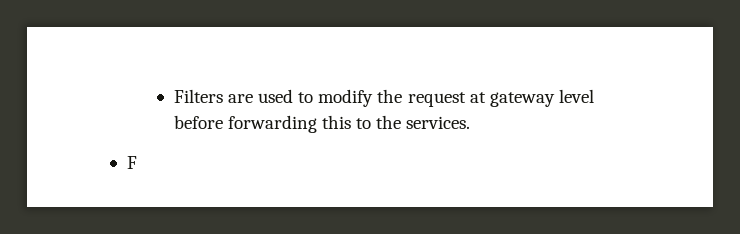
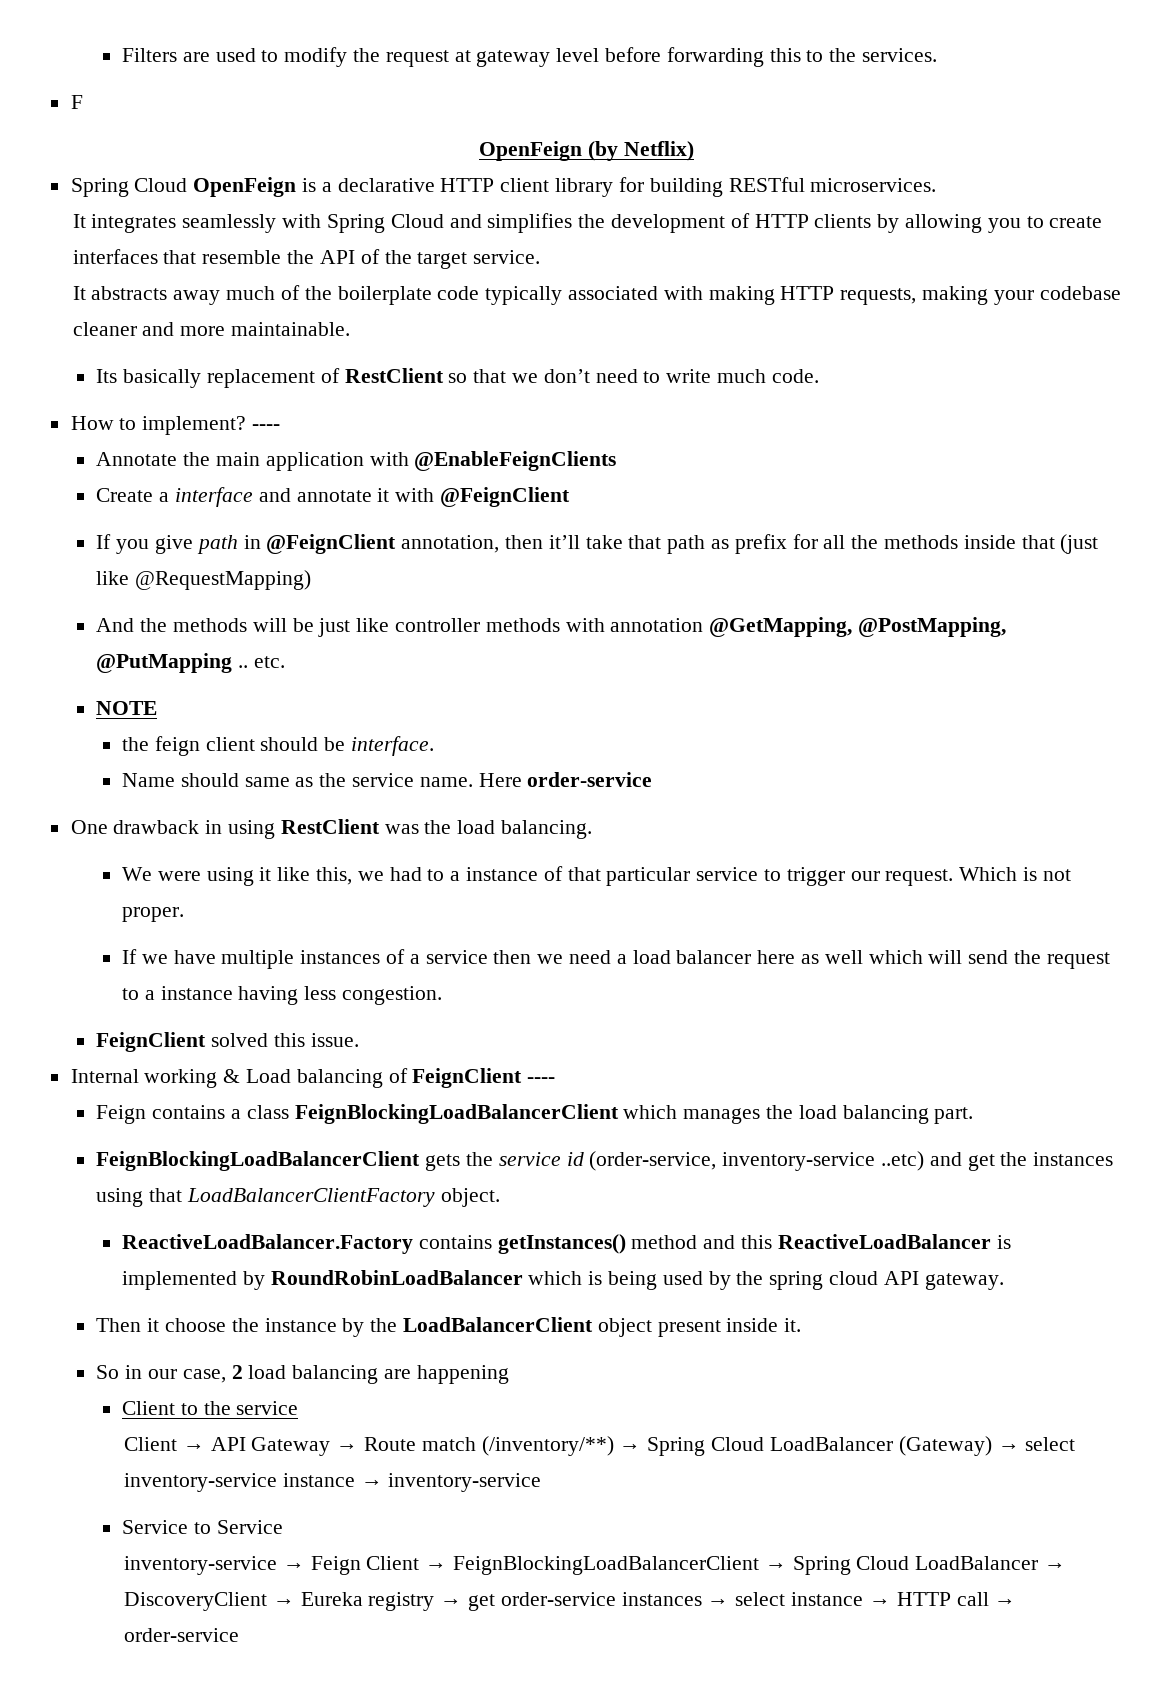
+ OpenFeign (by Netflix)
+ Spring Cloud OpenFeign is a declarative HTTP client library for building RESTful microservices.
+ It integrates seamlessly with Spring Cloud and simplifies the development of HTTP clients by allowing you to create interfaces that resemble the API of the target service.
+ It abstracts away much of the boilerplate code typically associated with making HTTP requests, making your codebase cleaner and more maintainable.
+ Its basically replacement of RestClient so that we don’t need to write much code.
+ How to implement? ----
+ Annotate the main application with @EnableFeignClients
+ Create a interface and annotate it with @FeignClient
+ If you give path in @FeignClient annotation, then it’ll take that path as prefix for all the methods inside that (just like @RequestMapping)
+ And the methods will be just like controller methods with annotation @GetMapping, @PostMapping, @PutMapping .. etc.
+ NOTE
+ the feign client should be interface.
+ Name should same as the service name. Here order-service
+ One drawback in using RestClient was the load balancing.
+ We were using it like this, we had to a instance of that particular service to trigger our request. Which is not proper.
+ If we have multiple instances of a service then we need a load balancer here as well which will send the request to a instance having less congestion.
+ FeignClient solved this issue.
+ Internal working & Load balancing of FeignClient ----
+ Feign contains a class FeignBlockingLoadBalancerClient which manages the load balancing part.
+ FeignBlockingLoadBalancerClient gets the service id (order-service, inventory-service ..etc) and get the instances using that LoadBalancerClientFactory object.
+ ReactiveLoadBalancer.Factory contains getInstances() method and this ReactiveLoadBalancer is implemented by RoundRobinLoadBalancer which is being used by the spring cloud API gateway.
+ Then it choose the instance by the LoadBalancerClient object present inside it.
+ So in our case, 2 load balancing are happening
+ Client to the service
+ Client → API Gateway → Route match (/inventory/**) → Spring Cloud LoadBalancer (Gateway) → select inventory-service instance → inventory-service
+ Service to Service
+ inventory-service → Feign Client → FeignBlockingLoadBalancerClient → Spring Cloud LoadBalancer → DiscoveryClient → Eureka registry → get order-service instances → select instance → HTTP call → order-service

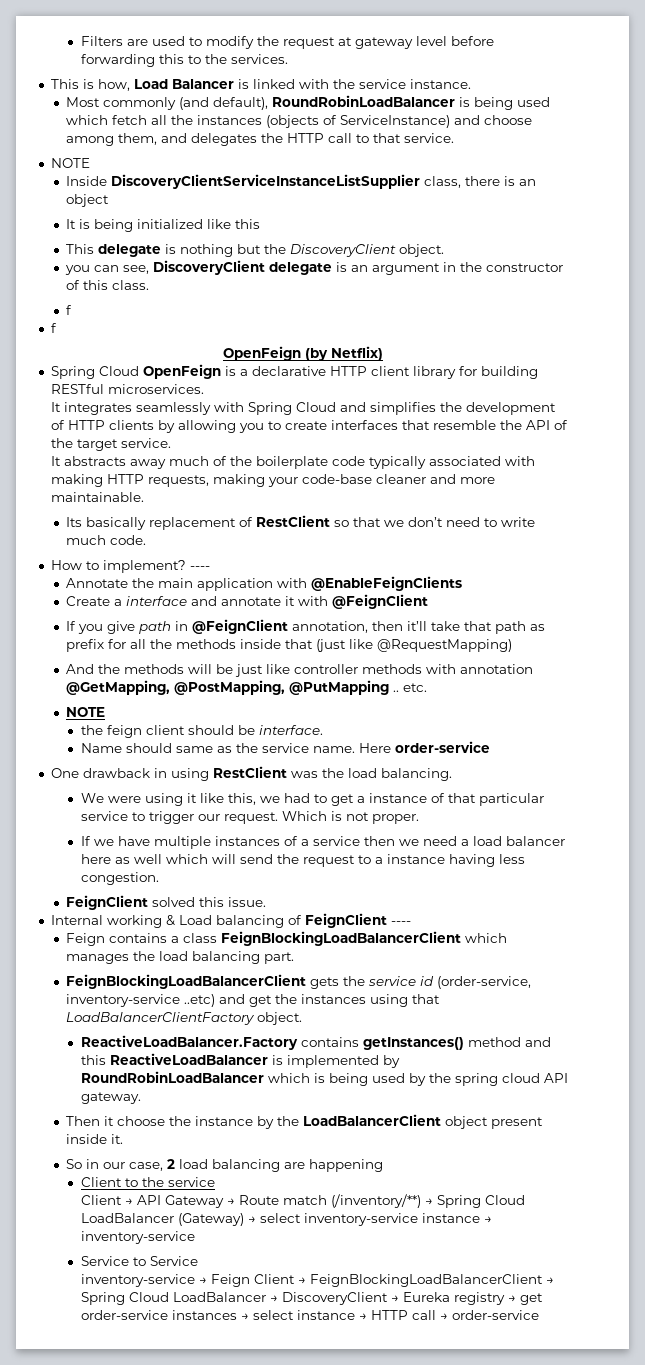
- F
+ This is how, Load Balancer is linked with the service instance.
+ Most commonly (and default), RoundRobinLoadBalancer is being used which fetch all the instances (objects of ServiceInstance) and choose among them, and delegates the HTTP call to that service.
+ NOTE
+ Inside DiscoveryClientServiceInstanceListSupplier class, there is an object
+ It is being initialized like this
+ This delegate is nothing but the DiscoveryClient object.
+ you can see, DiscoveryClient delegate is an argument in the constructor of this class.
+ f
+ f
- It abstracts away much of the boilerplate code typically associated with making HTTP requests, making your codebase cleaner and more maintainable.
+ It abstracts away much of the boilerplate code typically associated with making HTTP requests, making your code-base cleaner and more maintainable.
- We were using it like this, we had to a instance of that particular service to trigger our request.
+ We were using it like this, we had to get a instance of that particular service to trigger our request.

